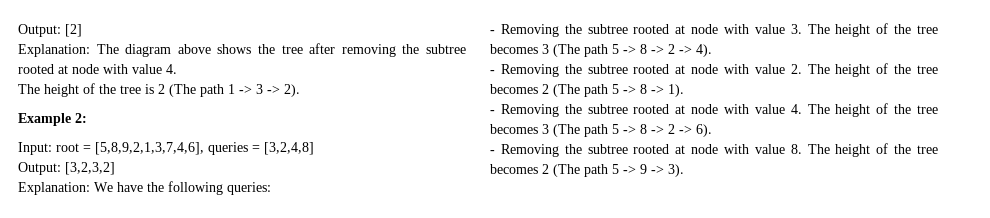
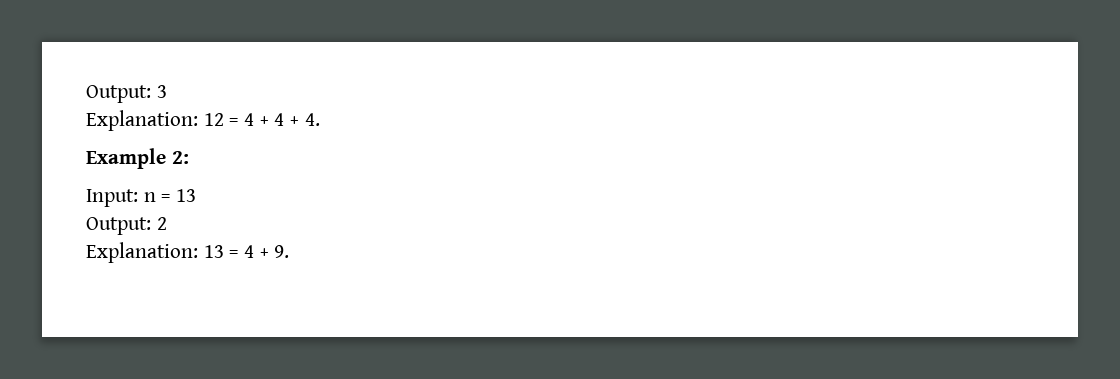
- Output: [2]
- Explanation: The diagram above shows the tree after removing the subtree rooted at node with value 4.
- The height of the tree is 2 (The path 1 -> 3 -> 2).
+ Output: 3
+ Explanation: 12 = 4 + 4 + 4.
  Example 2:
- Input: root = [5,8,9,2,1,3,7,4,6], queries = [3,2,4,8]
- Output: [3,2,3,2]
- Explanation: We have the following queries:
- - Removing the subtree rooted at node with value 3. The height of the tree becomes 3 (The path 5 -> 8 -> 2 -> 4).
- - Removing the subtree rooted at node with value 2. The height of the tree becomes 2 (The path 5 -> 8 -> 1).
- - Removing the subtree rooted at node with value 4. The height of the tree becomes 3 (The path 5 -> 8 -> 2 -> 6).
- - Removing the subtree rooted at node with value 8. The height of the tree becomes 2 (The path 5 -> 9 -> 3).
+ Input: n = 13
+ Output: 2
+ Explanation: 13 = 4 + 9.

